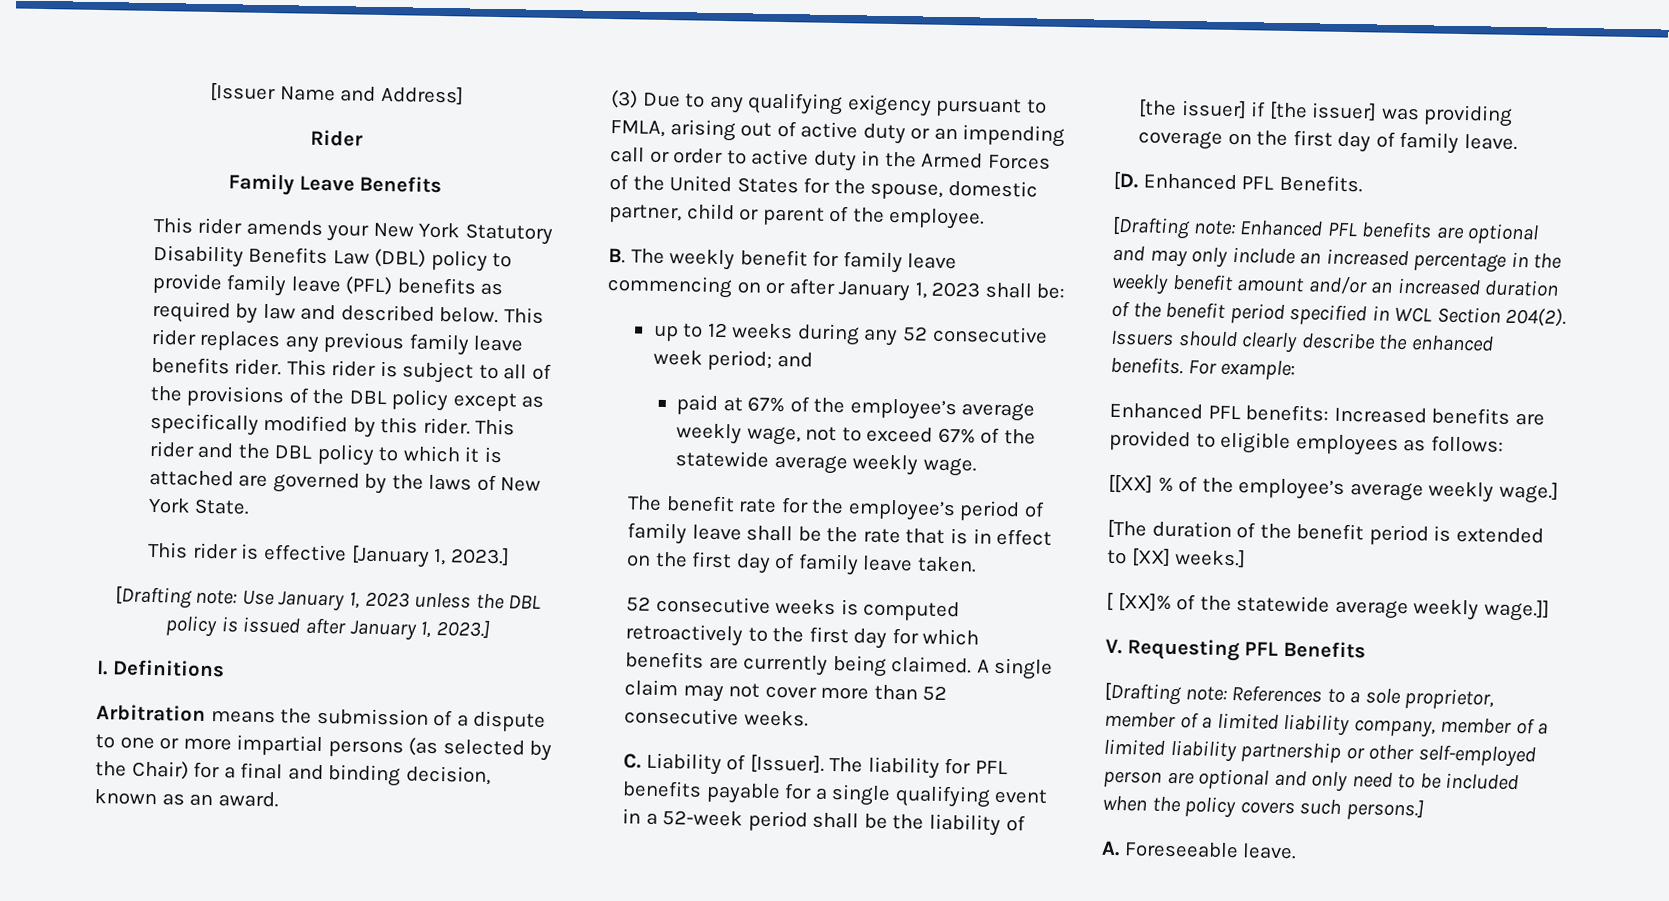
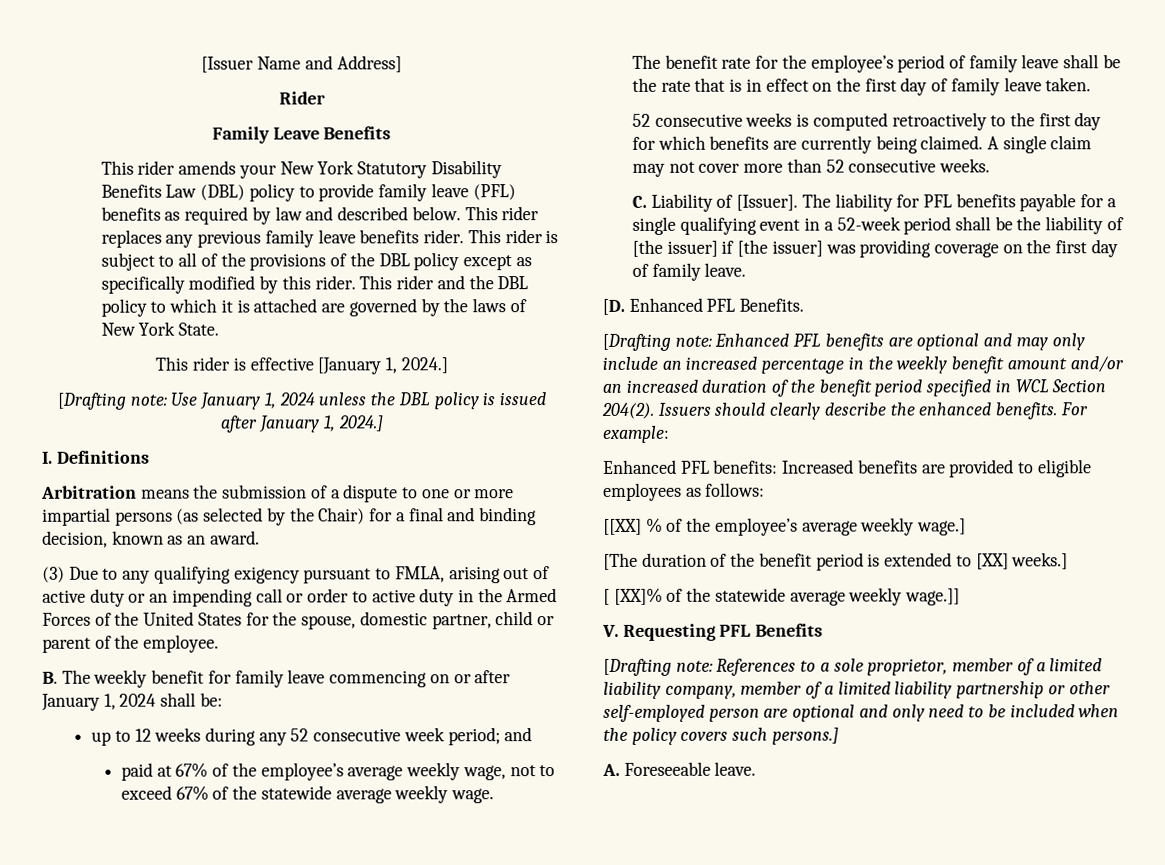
- This rider is effective [January 1, 2023.]
+ This rider is effective [January 1, 2024.]
- [Drafting note: Use January 1, 2023 unless the DBL policy is issued after January 1, 2023.]
+ [Drafting note: Use January 1, 2024 unless the DBL policy is issued after January 1, 2024.]
- B. The weekly benefit for family leave commencing on or after January 1, 2023 shall be:
+ B. The weekly benefit for family leave commencing on or after January 1, 2024 shall be:

